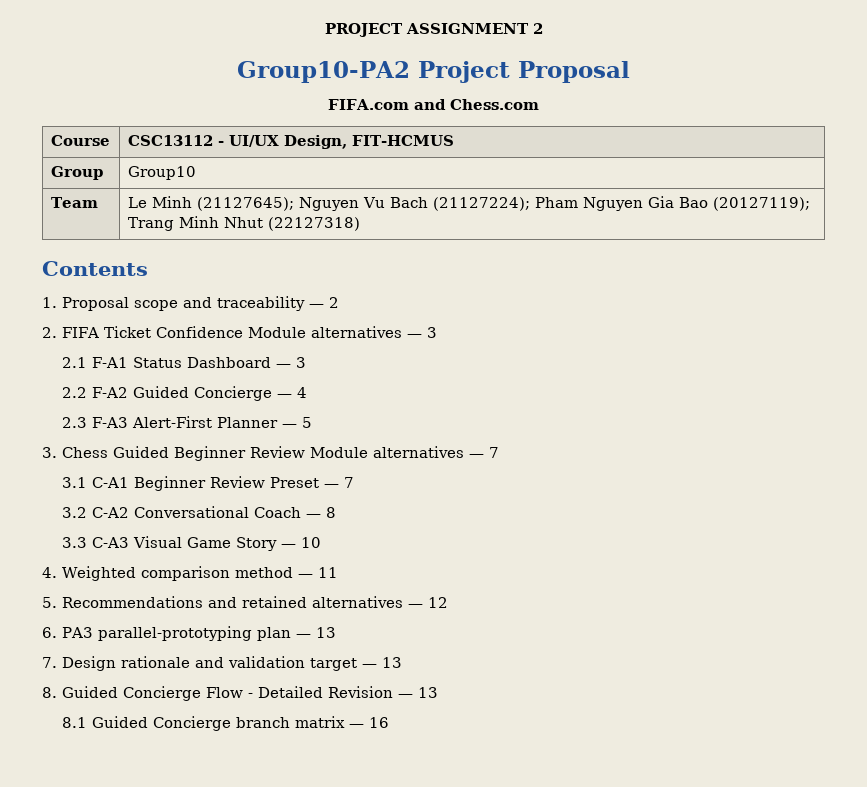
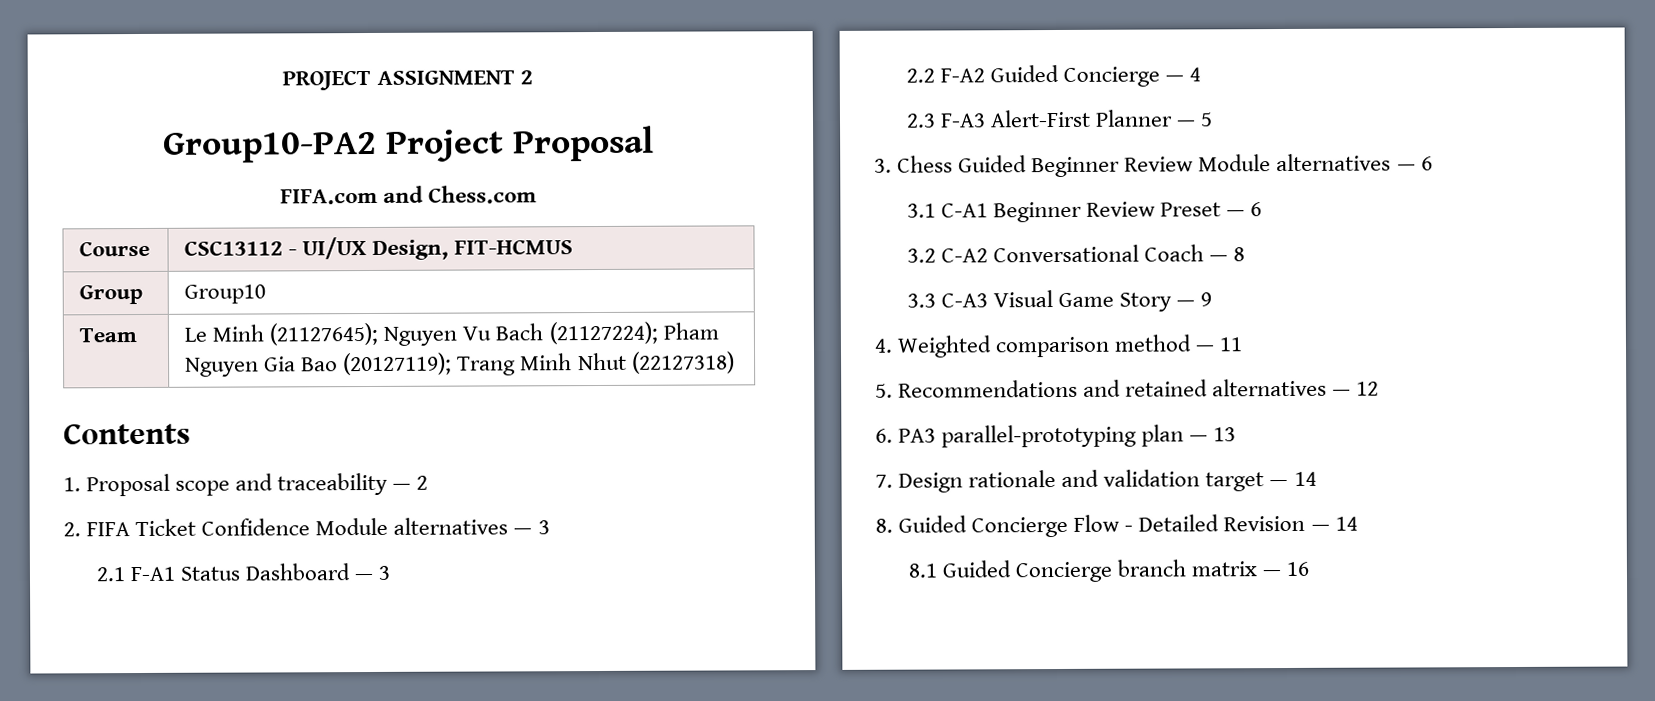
- 3. Chess Guided Beginner Review Module alternatives — 7
+ 3. Chess Guided Beginner Review Module alternatives — 6
- 3.1 C-A1 Beginner Review Preset — 7
+ 3.1 C-A1 Beginner Review Preset — 6
- 3.3 C-A3 Visual Game Story — 10
+ 3.3 C-A3 Visual Game Story — 9
- 7. Design rationale and validation target — 13
+ 7. Design rationale and validation target — 14
- 8. Guided Concierge Flow - Detailed Revision — 13
+ 8. Guided Concierge Flow - Detailed Revision — 14

